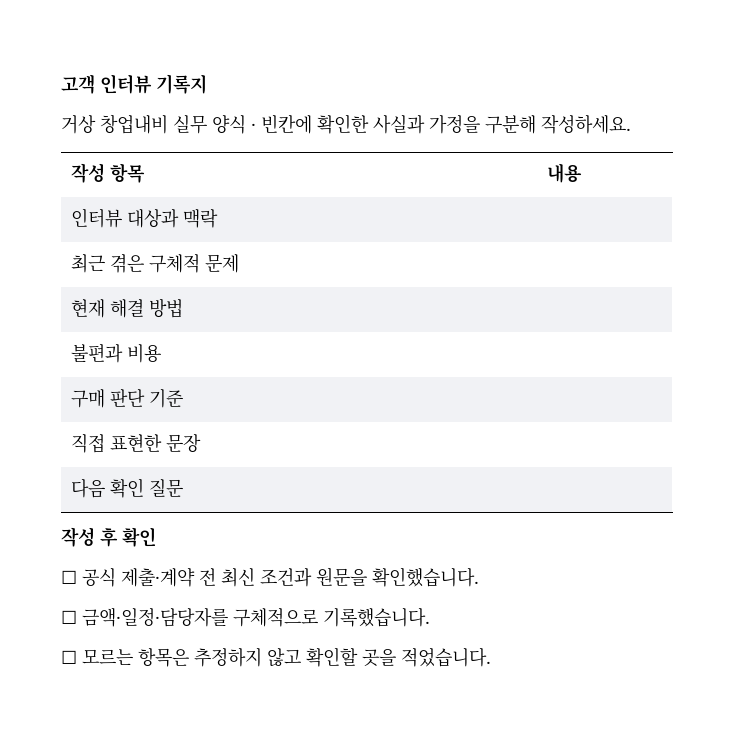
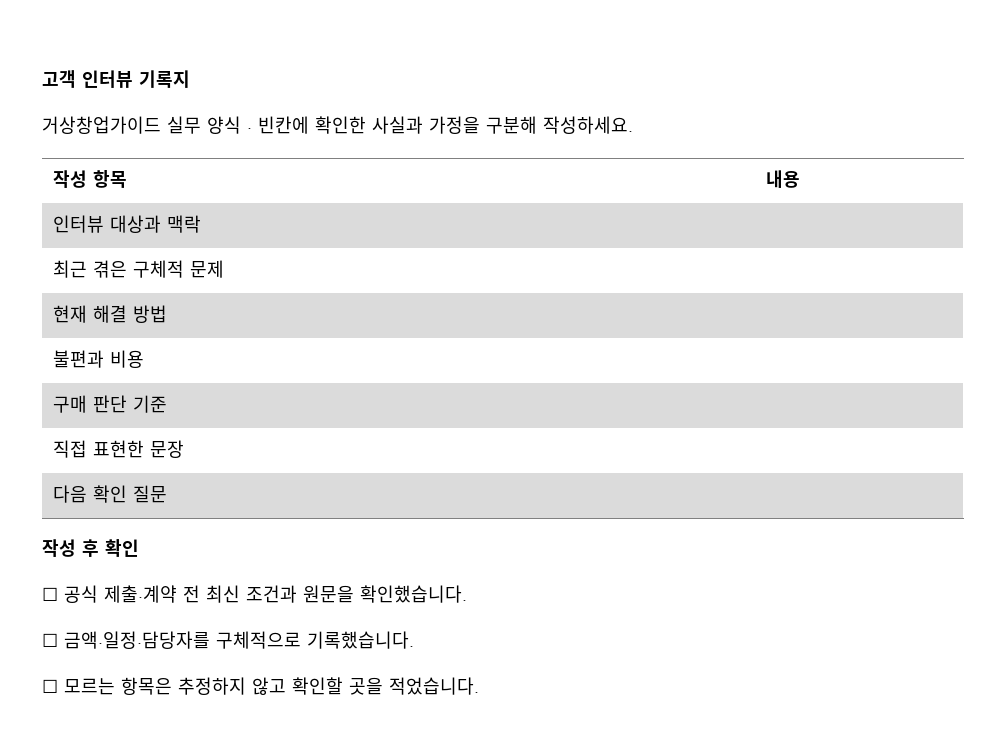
- 거상 창업내비 실무 양식 · 빈칸에 확인한 사실과 가정을 구분해 작성하세요.
+ 거상창업가이드 실무 양식 · 빈칸에 확인한 사실과 가정을 구분해 작성하세요.

